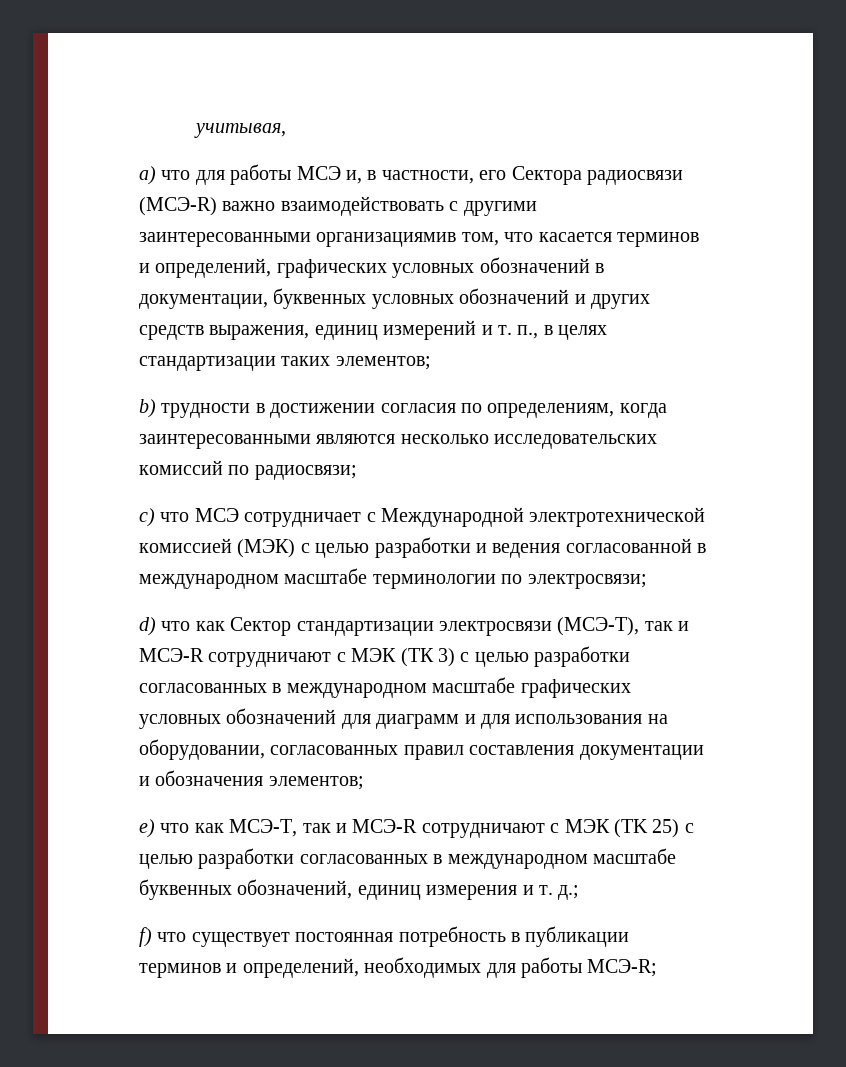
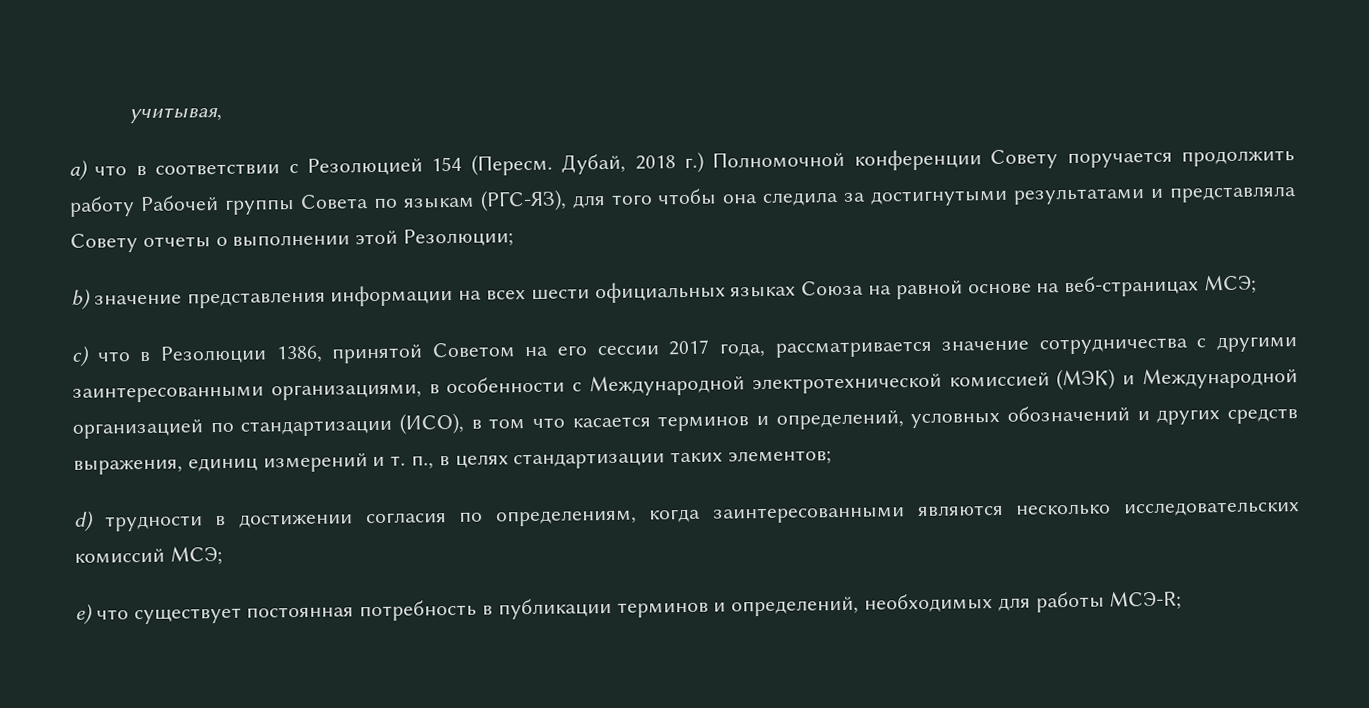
- a) что для работы МСЭ и, в частности, его Сектора радиосвязи (МСЭ-R) важно взаимодействовать с другими заинтересованными организациямив том, что касается терминов и определений, графических условных обозначений в документации, буквенных условных обозначений и других средств выражения, единиц измерений и т. п., в целях стандартизации таких элементов;
+ a) что в соответствии с Резолюцией 154 (Пересм. Дубай, 2018 г.) Полномочной конференции Совету поручается продолжить работу Рабочей группы Совета по языкам (РГС-ЯЗ), для того чтобы она следила за достигнутыми результатами и представляла Совету отчеты о выполнении этой Резолюции;
+ b) значение представления информации на всех шести официальных языках Союза на равной основе на веб-страницах МСЭ;
+ c) что в Резолюции 1386, принятой Советом на его сессии 2017 года, рассматривается значение сотрудничества с другими заинтересованными организациями, в особенности с Международной электротехнической комиссией (МЭК) и Международной организацией по стандартизации (ИСО), в том что касается терминов и определений, условных обозначений и других средств выражения, единиц измерений и т. п., в целях стандартизации таких элементов;
- b) трудности в достижении согласия по определениям, когда заинтересованными являются несколько исследовательских комиссий по радиосвязи;
- c) что МСЭ сотрудничает с Международной электротехнической комиссией (МЭК) с целью разработки и ведения согласованной в международном масштабе терминологии по электросвязи;
- d) что как Сектор стандартизации электросвязи (МСЭ-Т), так и МСЭ-R сотрудничают с МЭК (ТК 3) с целью разработки согласованных в международном масштабе графических условных обозначений для диаграмм и для использования на оборудовании, согласованных правил составления документации и обозначения элементов;
- e) что как МСЭ-Т, так и МСЭ-R сотрудничают с МЭК (ТK 25) с целью разработки согласованных в международном масштабе буквенных обозначений, единиц измерения и т. д.;
- f) что существует постоянная потребность в публикации терминов и определений, необходимых для работы МСЭ-R;
+ d) трудности в достижении согласия по определениям, когда заинтересованными являются несколько исследовательских комиссий МСЭ;
+ e) что существует постоянная потребность в публикации терминов и определений, необходимых для работы МСЭ-R;

